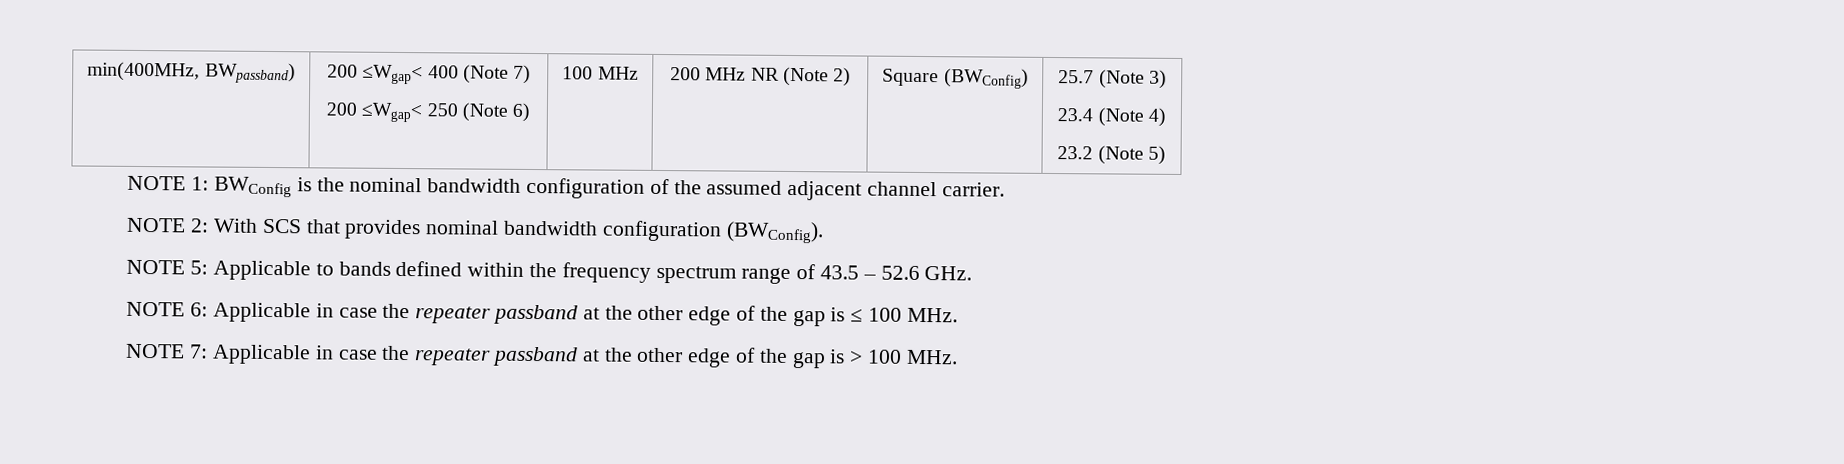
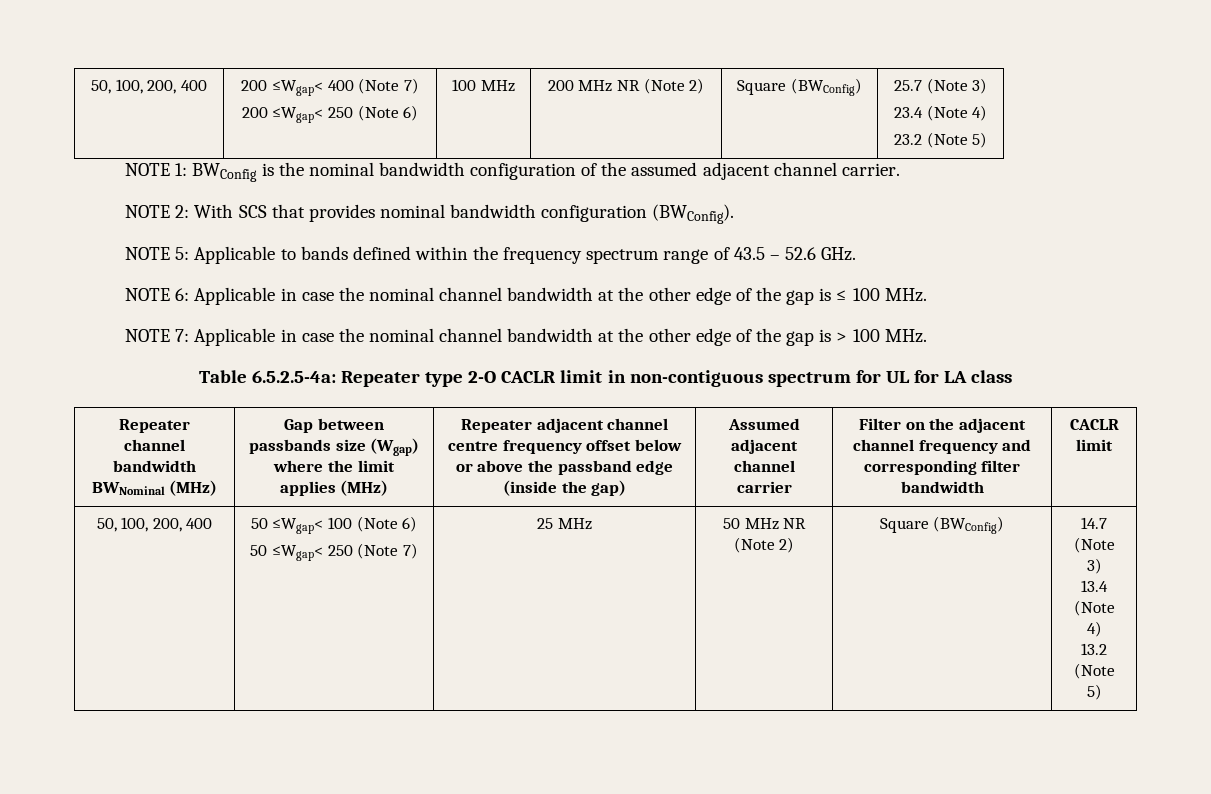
- min(400MHz, BWpassband) | 200 ≤Wgap< 400 (Note 7)
+ 50, 100, 200, 400 | 200 ≤Wgap< 400 (Note 7)
- NOTE 6: Applicable in case the repeater passband at the other edge of the gap is ≤ 100 MHz.
+ NOTE 6: Applicable in case the nominal channel bandwidth at the other edge of the gap is ≤ 100 MHz.
- NOTE 7: Applicable in case the repeater passband at the other edge of the gap is > 100 MHz.
+ NOTE 7: Applicable in case the nominal channel bandwidth at the other edge of the gap is > 100 MHz.
+ Table 6.5.2.5-4a: Repeater type 2-O CACLR limit in non-contiguous spectrum for UL for LA class
+ Repeater channel bandwidth BWNominal (MHz) | Gap between passbands size (Wgap) where the limit applies (MHz) | Repeater adjacent channel centre frequency offset below or above the passband edge (inside the gap) | Assumed adjacent channel carrier | Filter on the adjacent channel frequency and corresponding filter bandwidth | CACLR limit
+ 50, 100, 200, 400 | 50 ≤Wgap< 100 (Note 6)
+ 50 ≤Wgap< 250 (Note 7) | 25 MHz | 50 MHz NR (Note 2) | Square (BWConfig) | 14.7 (Note 3)
+ 13.4 (Note 4)
+ 13.2 (Note 5)

